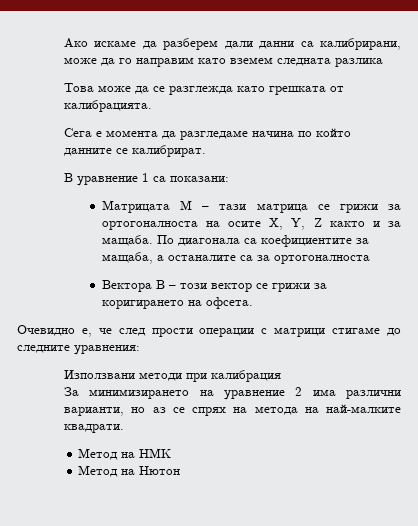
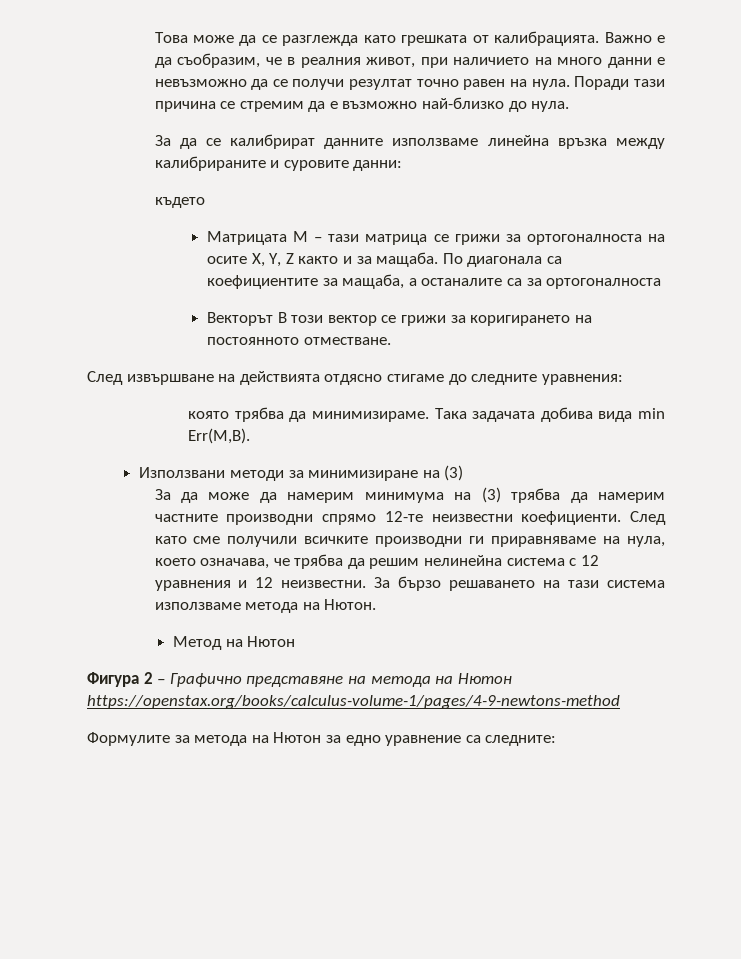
- Ако искаме да разберем дали данни са калибрирани, може да го направим като вземем следната разлика
- Това може да се разглежда като грешката от калибрацията.
- Сега е момента да разгледаме начина по който данните се калибрират.
- В уравнение 1 са показани:
+ Това може да се разглежда като грешката от калибрацията. Важно е да съобразим, че в реалния живот, при наличието на много данни е невъзможно да се получи резултат точно равен на нула. Поради тази причина се стремим да е възможно най-близко до нула.
+ За да се калибрират данните използваме линейна връзка между калибрираните и суровите данни:
+ където
- Вектора B – този вектор се грижи за коригирането на офсета.
- Очевидно е, че след прости операции с матрици стигаме до следните уравнения:
- Използвани методи при калибрация
- За минимизирането на уравнение 2 има различни варианти, но аз се спрях на метода на най-малките квадрати.
- Метод на НМК
+ Векторът B този вектор се грижи за коригирането на постоянното отместване.
+ След извършване на действията отдясно стигаме до следните уравнения:
+ която трябва да минимизираме. Така задачата добива вида min Err(M,B).
+ Използвани методи за минимизиране на (3)
+ За да може да намерим минимума на (3) трябва да намерим частните производни спрямо 12-те неизвестни коефициенти. След като сме получили всичките производни ги приравняваме на нула, което означава, че трябва да решим нелинейна система с 12 уравнения и 12 неизвестни. За бързо решаването на тази система използваме метода на Нютон.
  Метод на Нютон
+ Фигура 2 – Графично представяне на метода на Нютон https://openstax.org/books/calculus-volume-1/pages/4-9-newtons-method
+ Формулите за метода на Нютон за едно уравнение са следните:

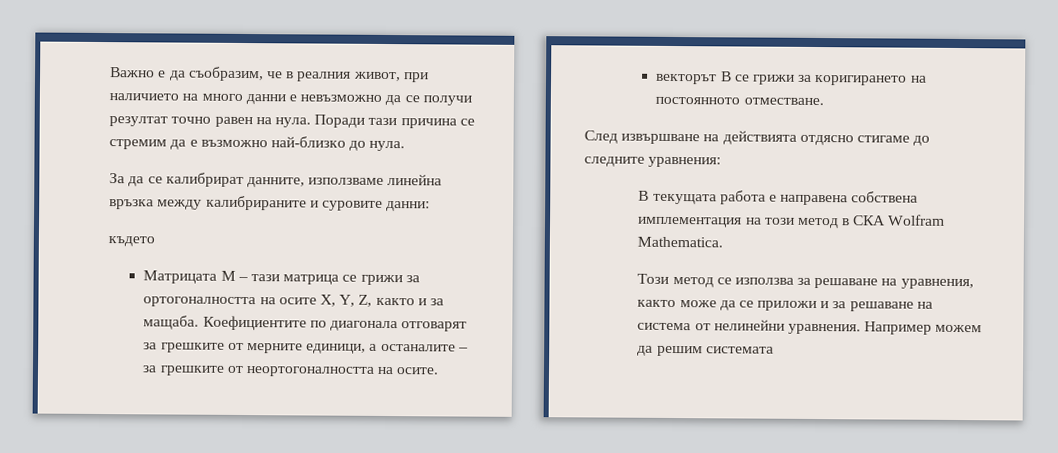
- Това може да се разглежда като грешката от калибрацията.
- За да се калибрират данните използваме линейна връзка между калибрираните и суровите данни:
+ За да се калибрират данните, използваме линейна връзка между калибрираните и суровите данни:
- Матрицата M – тази матрица се грижи за ортогоналноста на осите X, Y, Z както и за мащаба.
+ Матрицата M – тази матрица се грижи за ортогоналността на осите X, Y, Z, както и за мащаба.
- По диагонала са коефициентите за мащаба, а останалите са за ортогоналноста
- Векторът B този вектор се грижи за коригирането на постоянното отместване.
+ Коефициентите по диагонала отговарят за грешките от мерните единици, а останалите – за грешките от неортогоналността на осите.
+ векторът B се грижи за коригирането на постоянното отместване.
- която трябва да минимизираме. Така задачата добива вида min Err(M,B).
- Използвани методи за минимизиране на (3)
- За да може да намерим минимума на (3) трябва да намерим частните производни спрямо 12-те неизвестни коефициенти. След като сме получили всичките производни ги приравняваме на нула, което означава, че трябва да решим нелинейна система с 12 уравнения и 12 неизвестни. За бързо решаването на тази система използваме метода на Нютон.
- Метод на Нютон
- Фигура 2 – Графично представяне на метода на Нютон https://openstax.org/books/calculus-volume-1/pages/4-9-newtons-method
- Формулите за метода на Нютон за едно уравнение са следните:
+ В текущата работа е направена собствена имплементация на този метод в СКА Wolfram Mathematica.
+ Този метод се използва за решаване на уравнения, както може да се приложи и за решаване на система от нелинейни уравнения. Например можем да решим системата

